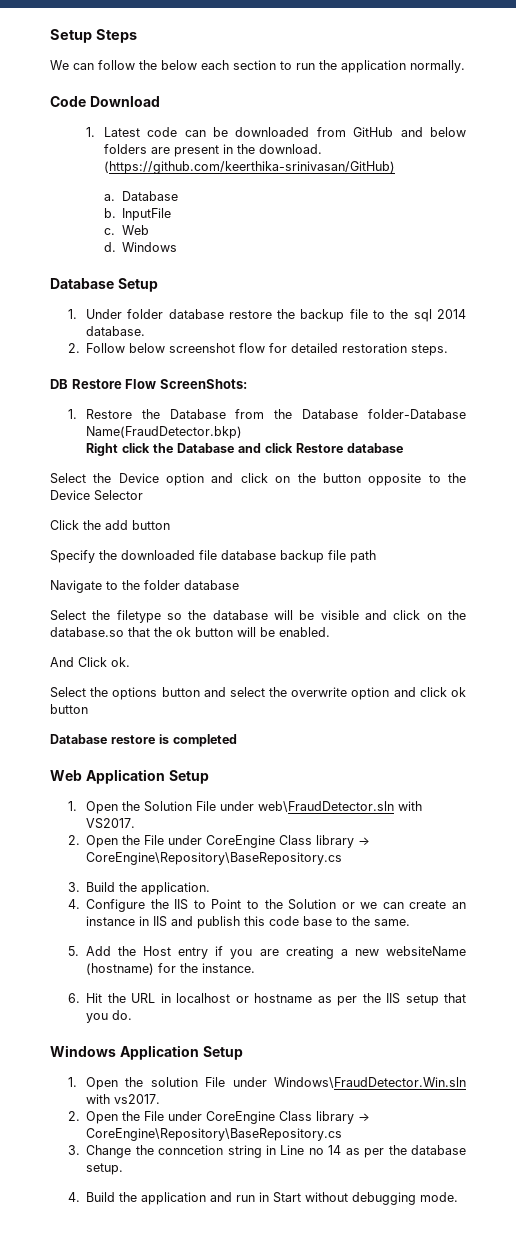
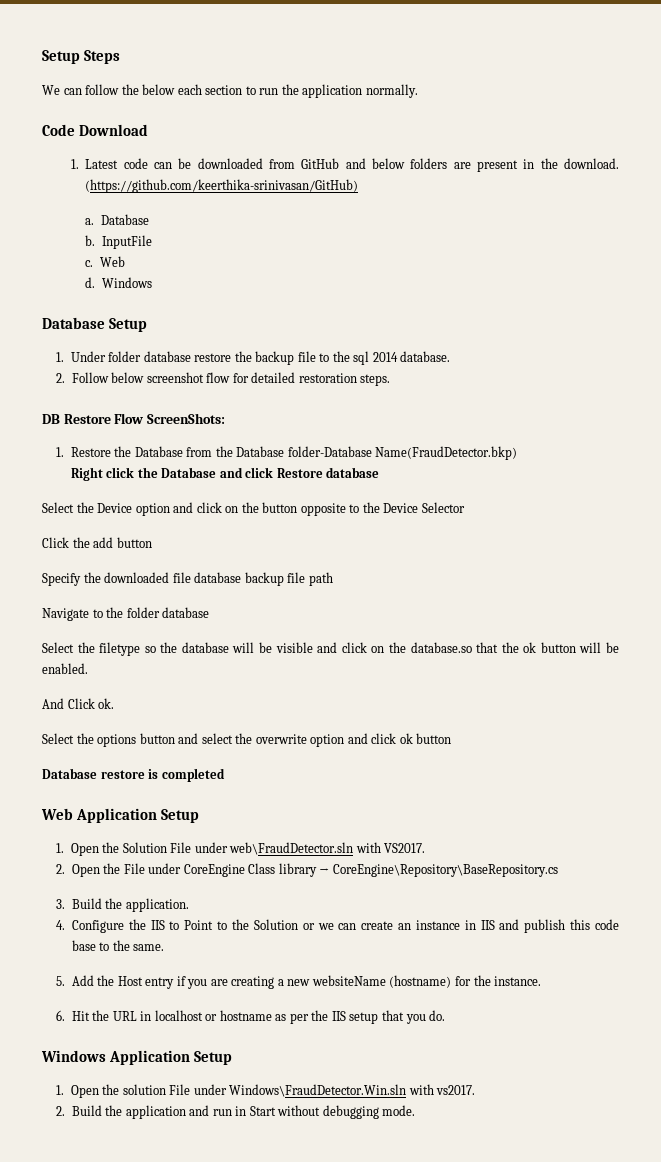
  1. Open the solution File under Windows\FraudDetector.Win.sln with vs2017.
- 2. Open the File under CoreEngine Class library → CoreEngine\Repository\BaseRepository.cs
- 3. Change the conncetion string in Line no 14 as per the database setup.
- 4. Build the application and run in Start without debugging mode.
+ 2. Build the application and run in Start without debugging mode.

